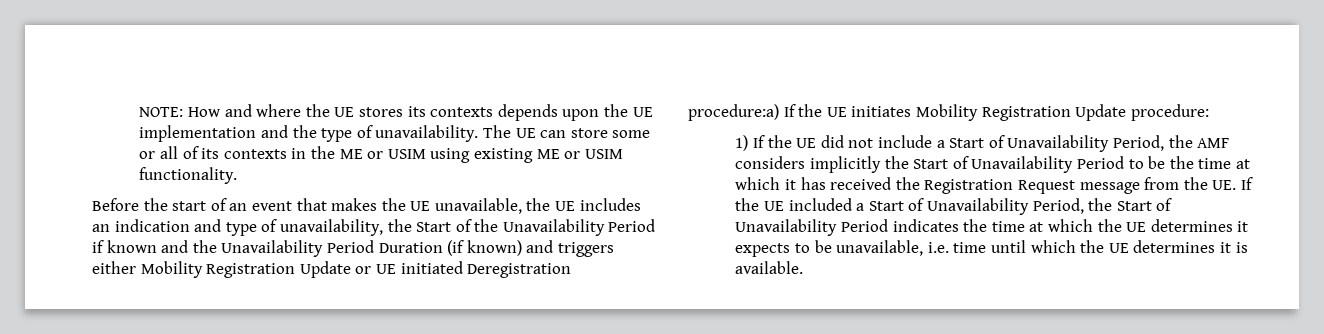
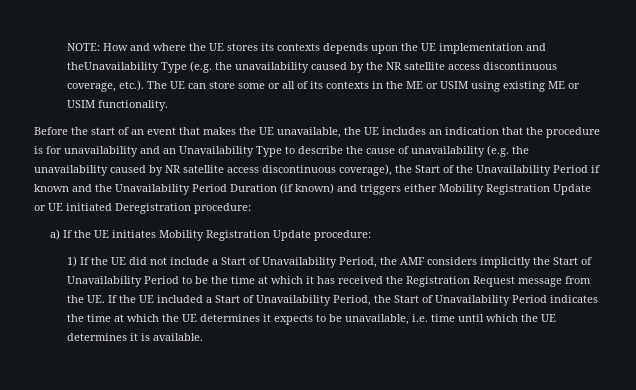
- NOTE: How and where the UE stores its contexts depends upon the UE implementation and the type of unavailability. The UE can store some or all of its contexts in the ME or USIM using existing ME or USIM functionality.
+ NOTE: How and where the UE stores its contexts depends upon the UE implementation and theUnavailability Type (e.g. the unavailability caused by the NR satellite access discontinuous coverage, etc.). The UE can store some or all of its contexts in the ME or USIM using existing ME or USIM functionality.
- Before the start of an event that makes the UE unavailable, the UE includes an indication and type of unavailability, the Start of the Unavailability Period if known and the Unavailability Period Duration (if known) and triggers either Mobility Registration Update or UE initiated Deregistration procedure:a) If the UE initiates Mobility Registration Update procedure:
+ Before the start of an event that makes the UE unavailable, the UE includes an indication that the procedure is for unavailability and an Unavailability Type to describe the cause of unavailability (e.g. the unavailability caused by NR satellite access discontinuous coverage), the Start of the Unavailability Period if known and the Unavailability Period Duration (if known) and triggers either Mobility Registration Update or UE initiated Deregistration procedure:
+ a) If the UE initiates Mobility Registration Update procedure:

